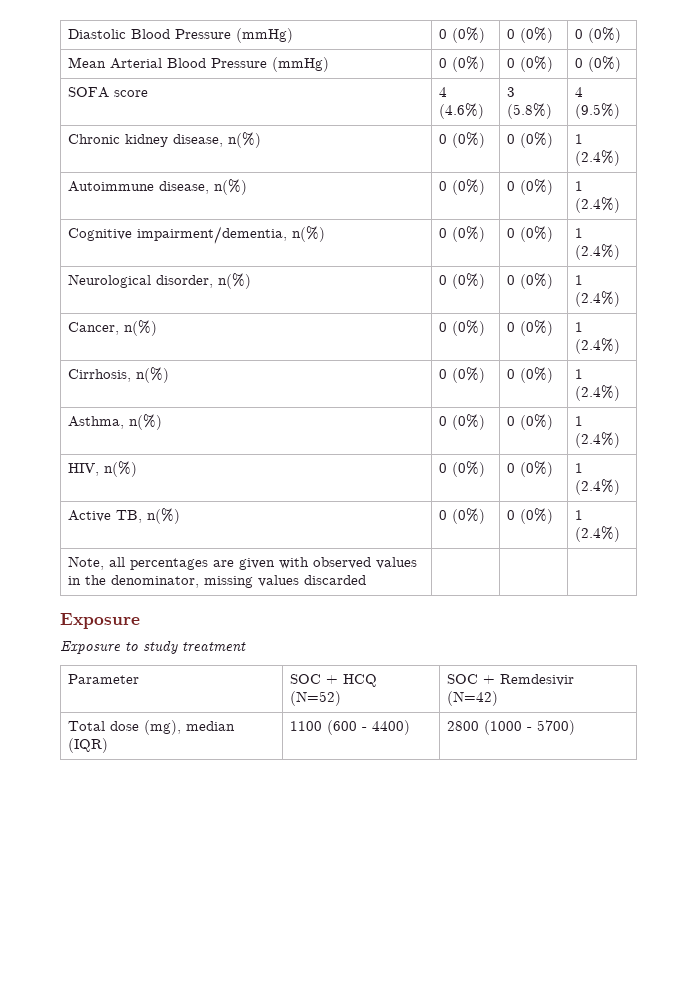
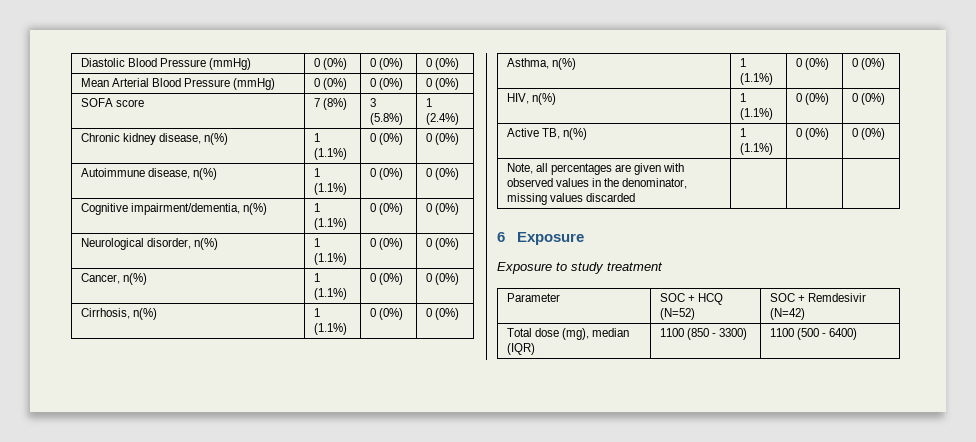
- SOFA score | 4 (4.6%) | 3 (5.8%) | 4 (9.5%)
+ SOFA score | 7 (8%) | 3 (5.8%) | 1 (2.4%)
- Chronic kidney disease, n(%) | 0 (0%) | 0 (0%) | 1 (2.4%)
- Autoimmune disease, n(%) | 0 (0%) | 0 (0%) | 1 (2.4%)
- Cognitive impairment/dementia, n(%) | 0 (0%) | 0 (0%) | 1 (2.4%)
- Neurological disorder, n(%) | 0 (0%) | 0 (0%) | 1 (2.4%)
- Cancer, n(%) | 0 (0%) | 0 (0%) | 1 (2.4%)
- Cirrhosis, n(%) | 0 (0%) | 0 (0%) | 1 (2.4%)
- Asthma, n(%) | 0 (0%) | 0 (0%) | 1 (2.4%)
- HIV, n(%) | 0 (0%) | 0 (0%) | 1 (2.4%)
- Active TB, n(%) | 0 (0%) | 0 (0%) | 1 (2.4%)
+ Chronic kidney disease, n(%) | 1 (1.1%) | 0 (0%) | 0 (0%)
+ Autoimmune disease, n(%) | 1 (1.1%) | 0 (0%) | 0 (0%)
+ Cognitive impairment/dementia, n(%) | 1 (1.1%) | 0 (0%) | 0 (0%)
+ Neurological disorder, n(%) | 1 (1.1%) | 0 (0%) | 0 (0%)
+ Cancer, n(%) | 1 (1.1%) | 0 (0%) | 0 (0%)
+ Cirrhosis, n(%) | 1 (1.1%) | 0 (0%) | 0 (0%)
+ Asthma, n(%) | 1 (1.1%) | 0 (0%) | 0 (0%)
+ HIV, n(%) | 1 (1.1%) | 0 (0%) | 0 (0%)
+ Active TB, n(%) | 1 (1.1%) | 0 (0%) | 0 (0%)
  Note, all percentages are given with observed values in the denominator, missing values discarded | | |
- Exposure
+ 6 Exposure
- Total dose (mg), median (IQR) | 1100 (600 - 4400) | 2800 (1000 - 5700)
+ Total dose (mg), median (IQR) | 1100 (850 - 3300) | 1100 (500 - 6400)

